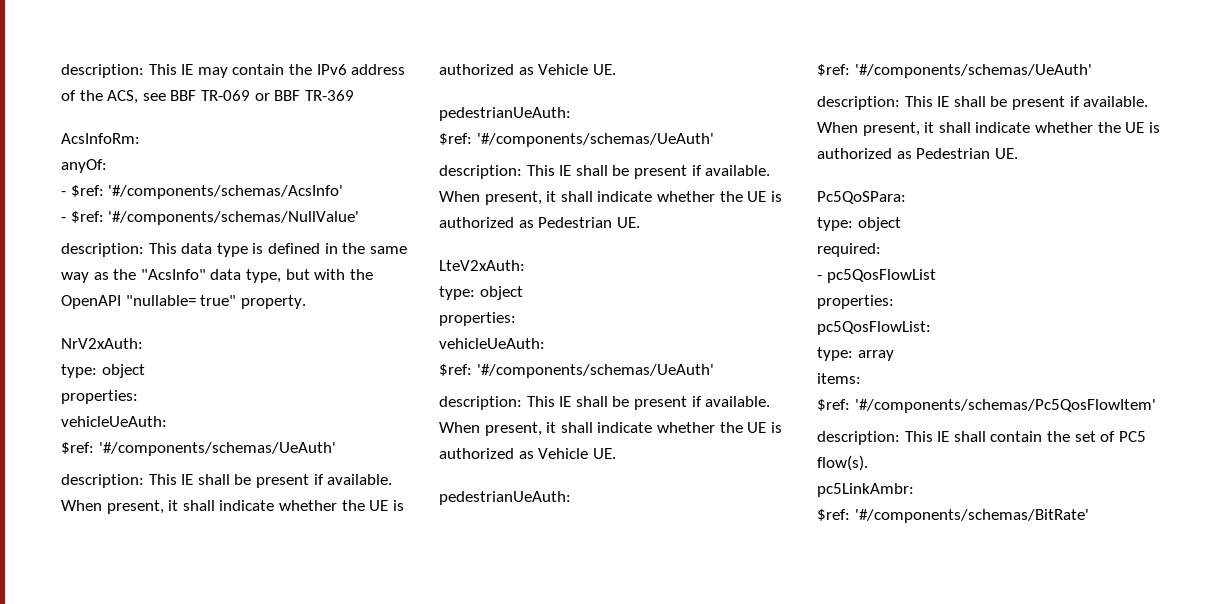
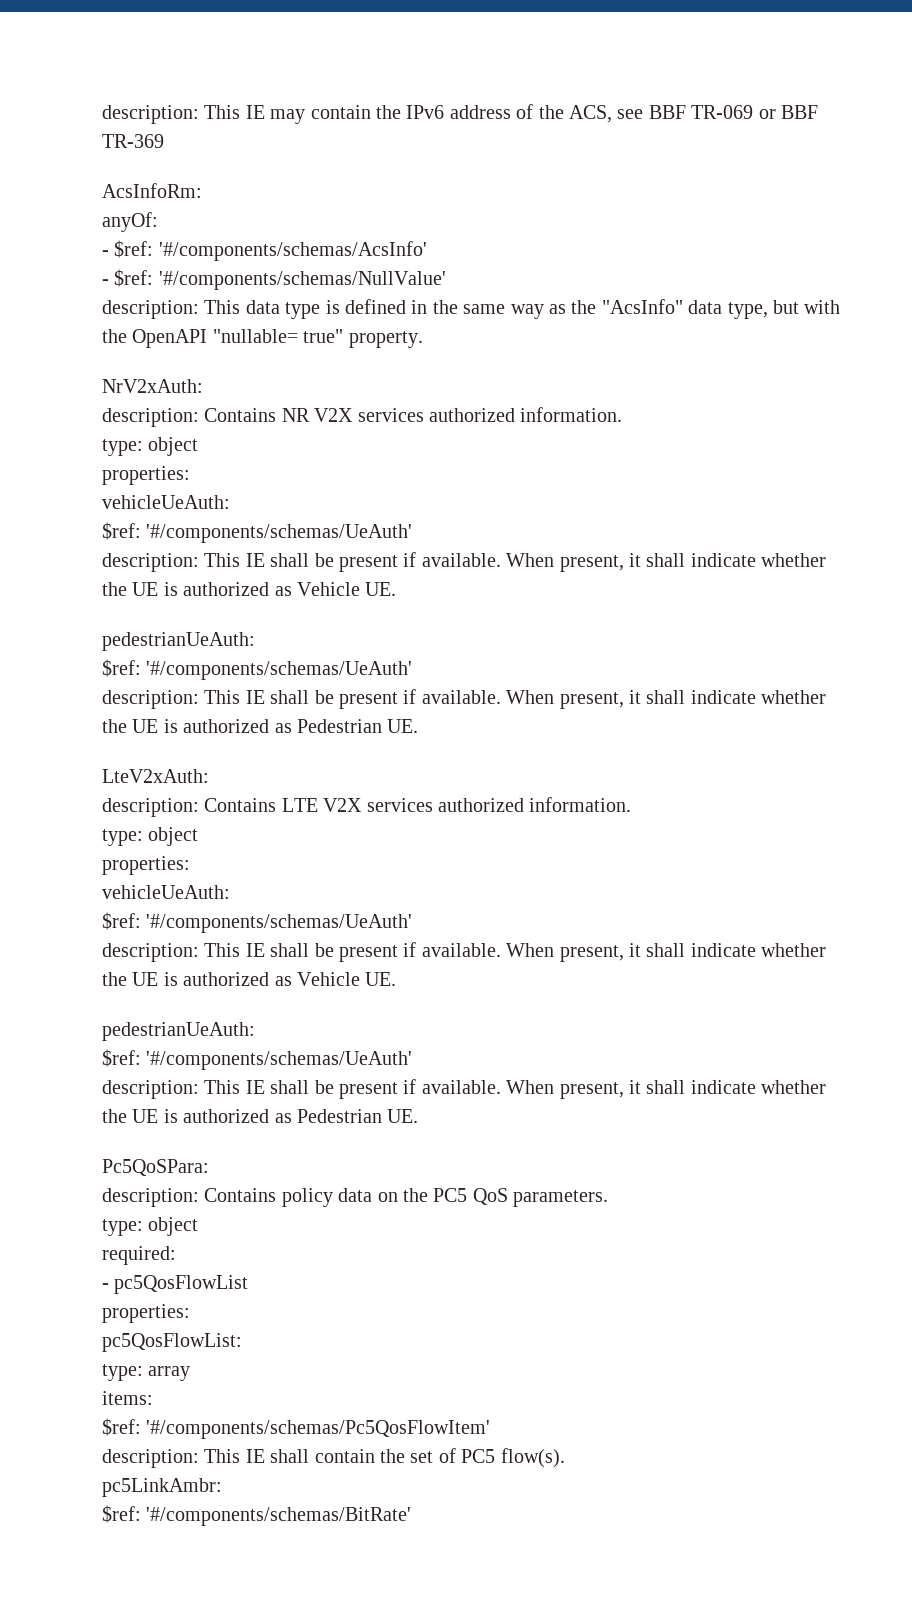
+ description: Contains NR V2X services authorized information.
+ description: Contains LTE V2X services authorized information.
+ description: Contains policy data on the PC5 QoS parameters.

